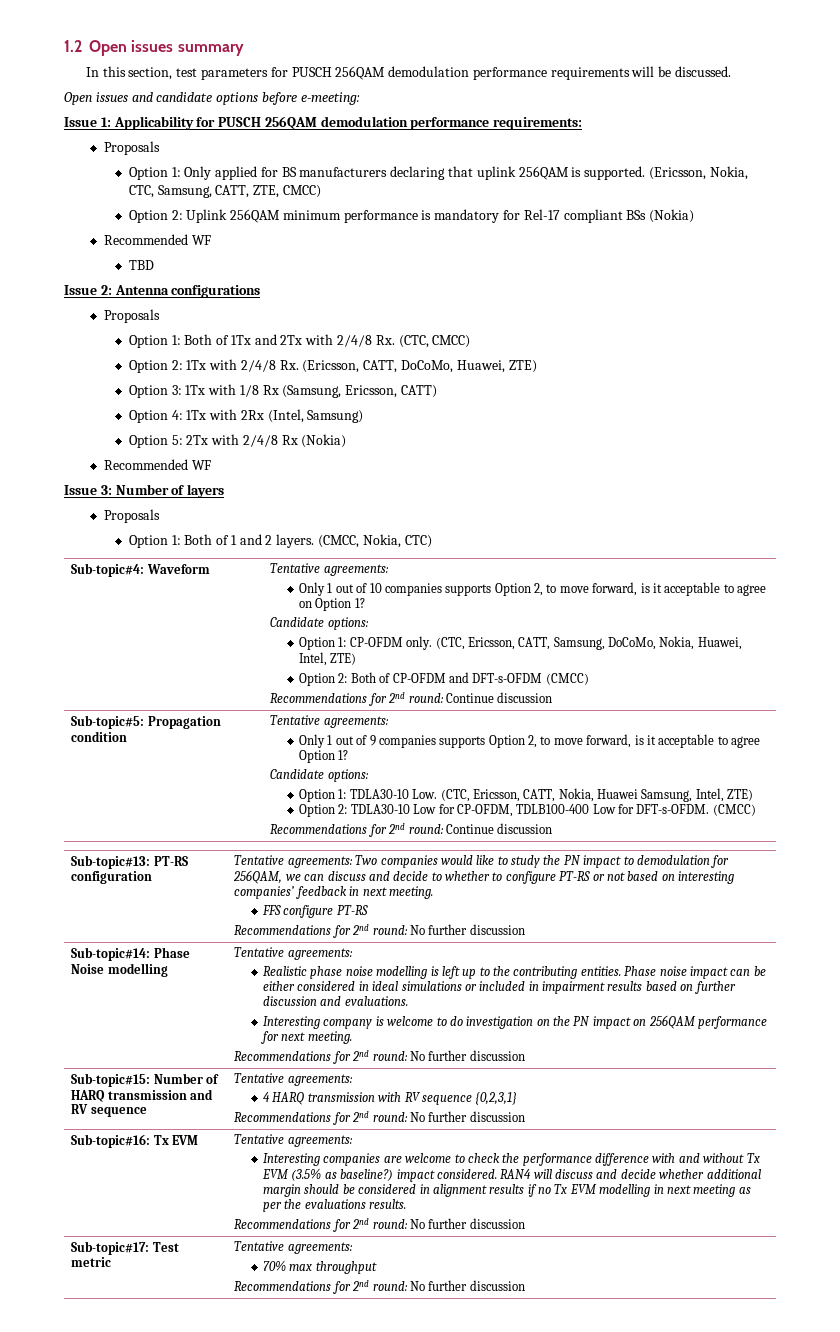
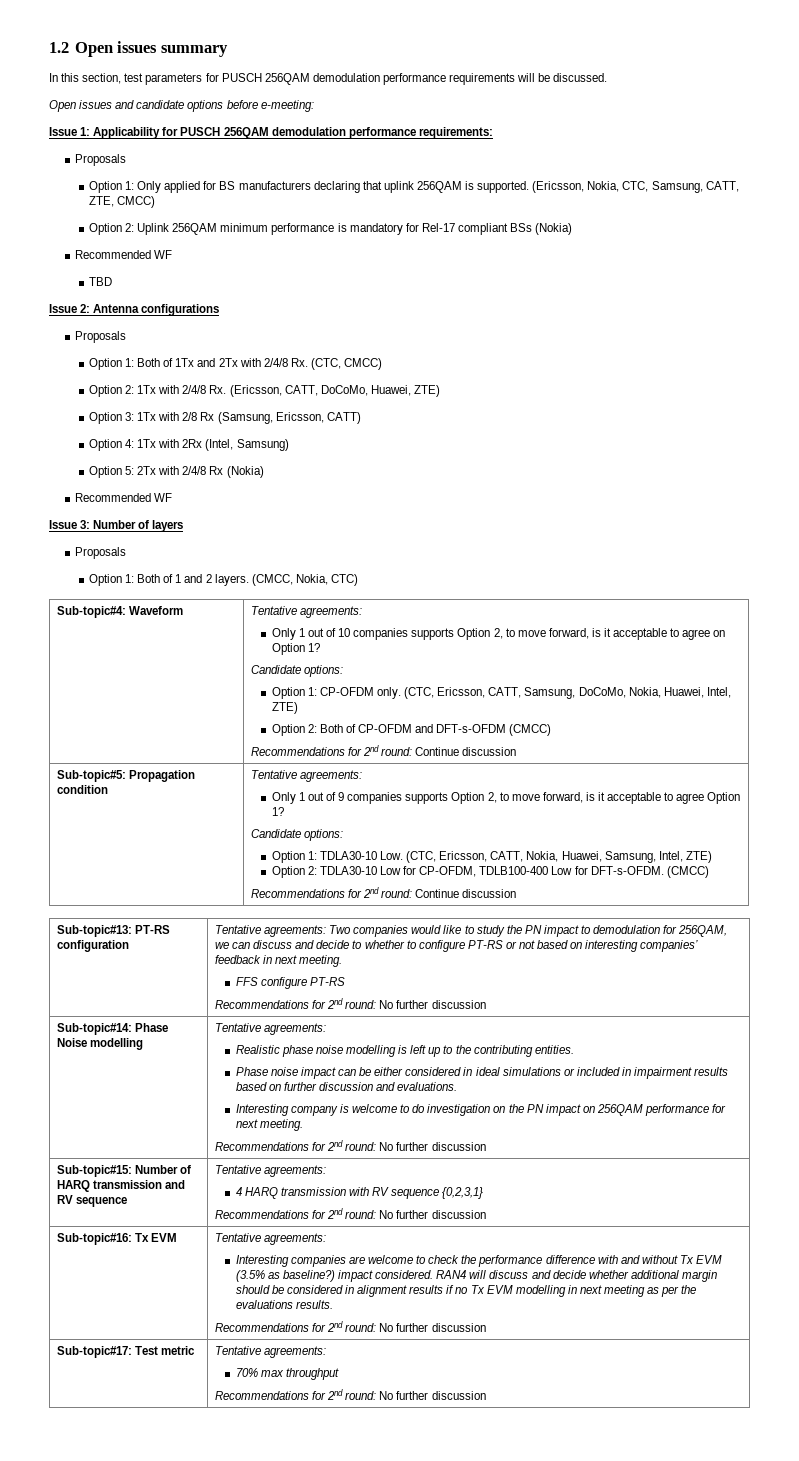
- Option 3: 1Tx with 1/8 Rx (Samsung, Ericsson, CATT)
+ Option 3: 1Tx with 2/8 Rx (Samsung, Ericsson, CATT)
- Option 1: TDLA30-10 Low. (CTC, Ericsson, CATT, Nokia, Huawei Samsung, Intel, ZTE)
+ Option 1: TDLA30-10 Low. (CTC, Ericsson, CATT, Nokia, Huawei, Samsung, Intel, ZTE)
- Realistic phase noise modelling is left up to the contributing entities. Phase noise impact can be either considered in ideal simulations or included in impairment results based on further discussion and evaluations.
+ Realistic phase noise modelling is left up to the contributing entities.
+ Phase noise impact can be either considered in ideal simulations or included in impairment results based on further discussion and evaluations.

